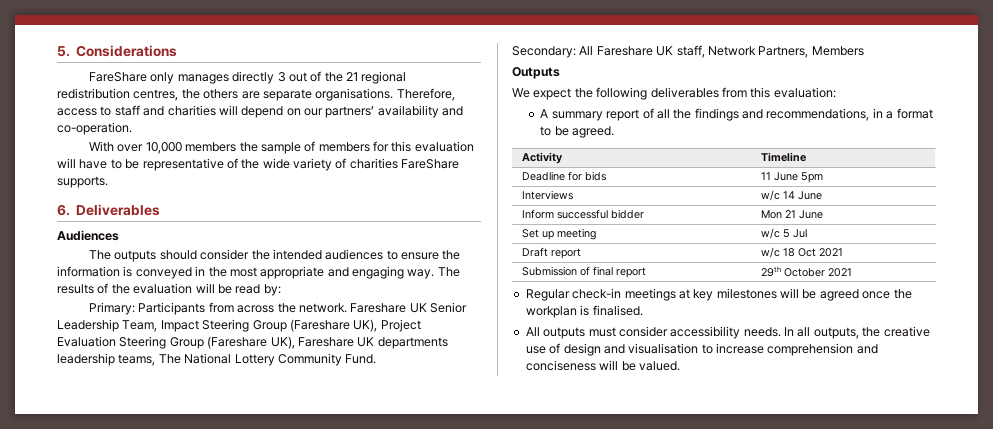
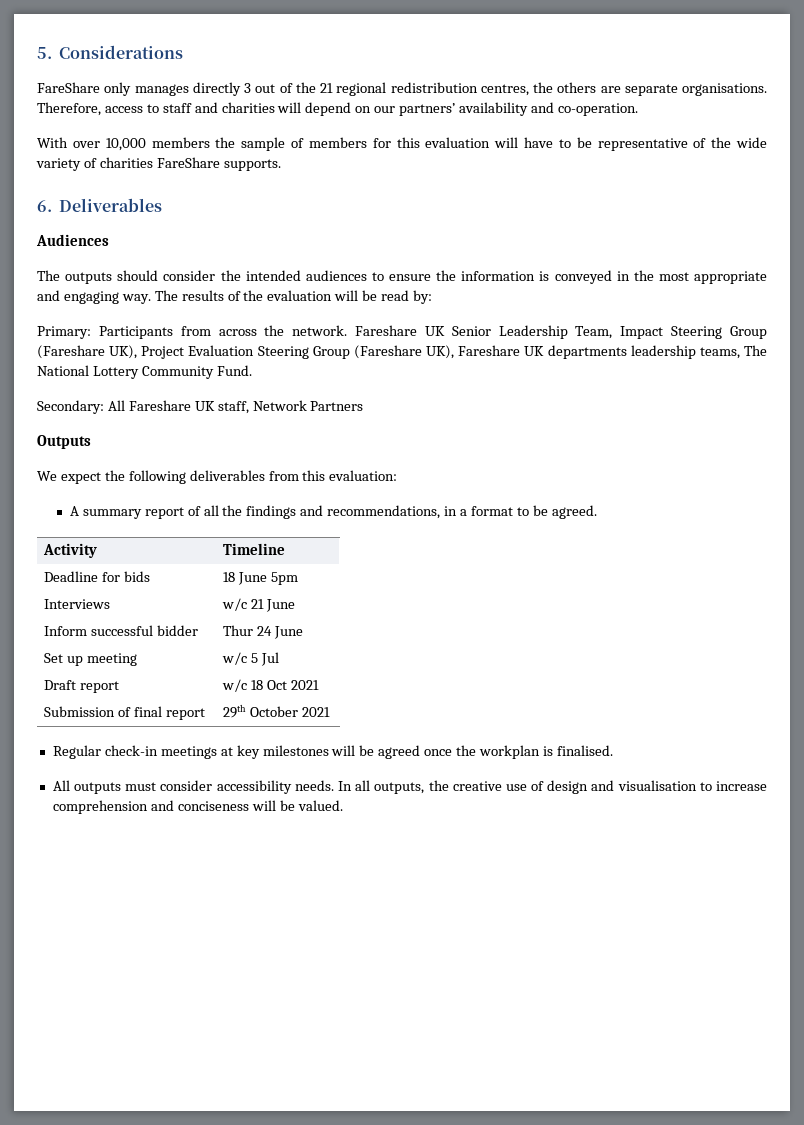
- Secondary: All Fareshare UK staff, Network Partners, Members
+ Secondary: All Fareshare UK staff, Network Partners
- Deadline for bids | 11 June 5pm
+ Deadline for bids | 18 June 5pm
- Interviews | w/c 14 June
+ Interviews | w/c 21 June
- Inform successful bidder | Mon 21 June
+ Inform successful bidder | Thur 24 June

